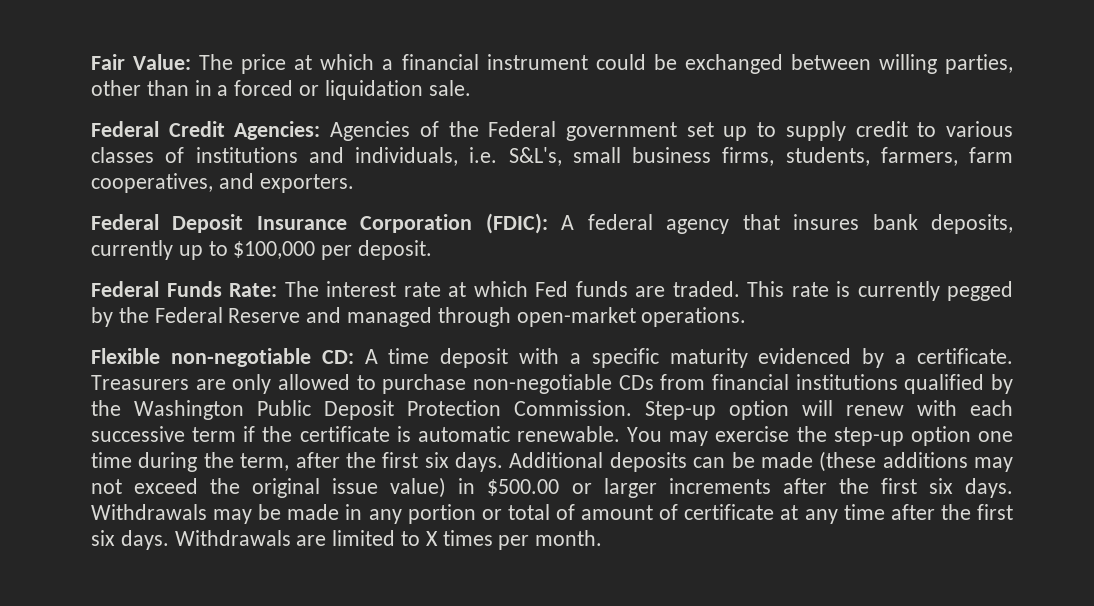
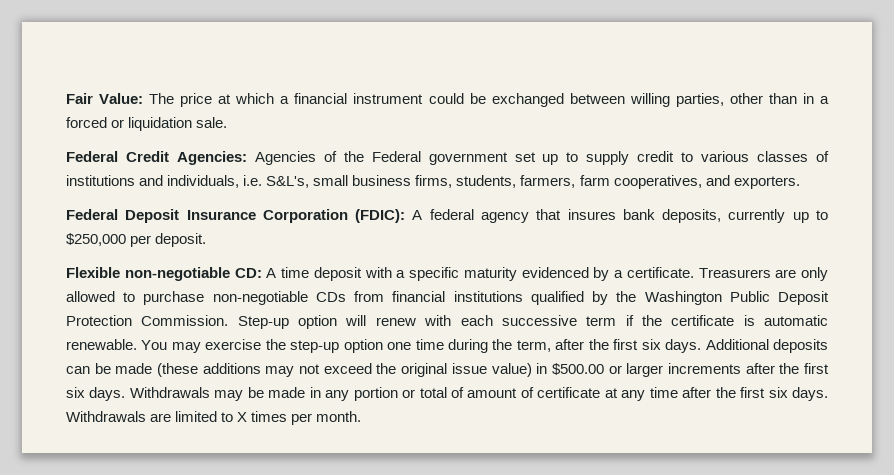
- Federal Deposit Insurance Corporation (FDIC): A federal agency that insures bank deposits, currently up to $100,000 per deposit.
+ Federal Deposit Insurance Corporation (FDIC): A federal agency that insures bank deposits, currently up to $250,000 per deposit.
- Federal Funds Rate: The interest rate at which Fed funds are traded. This rate is currently pegged by the Federal Reserve and managed through open-market operations.

